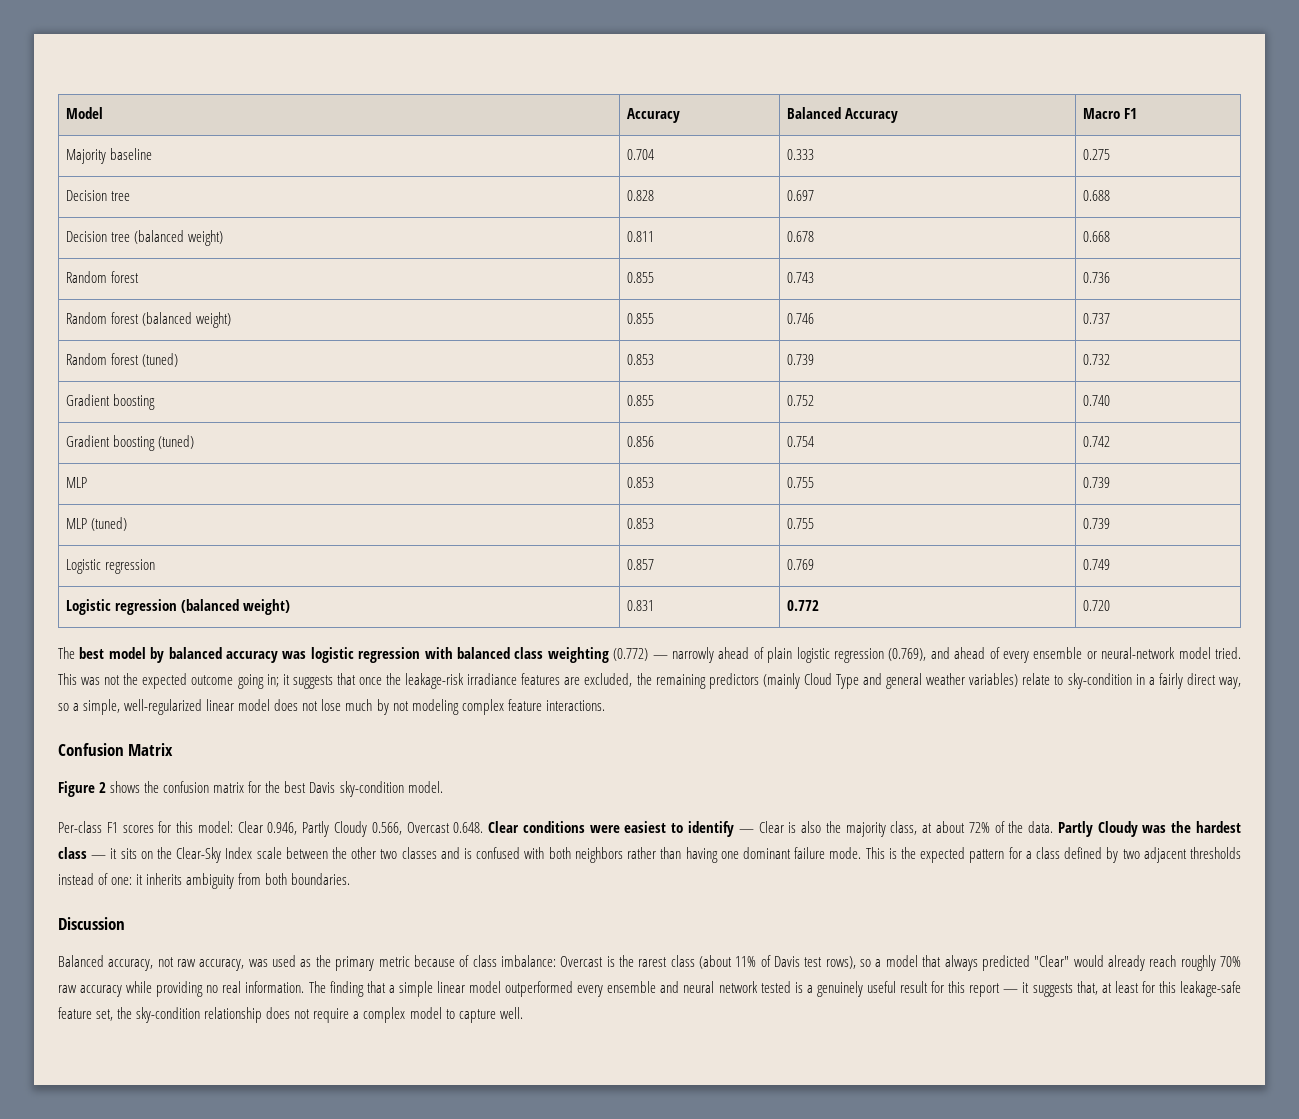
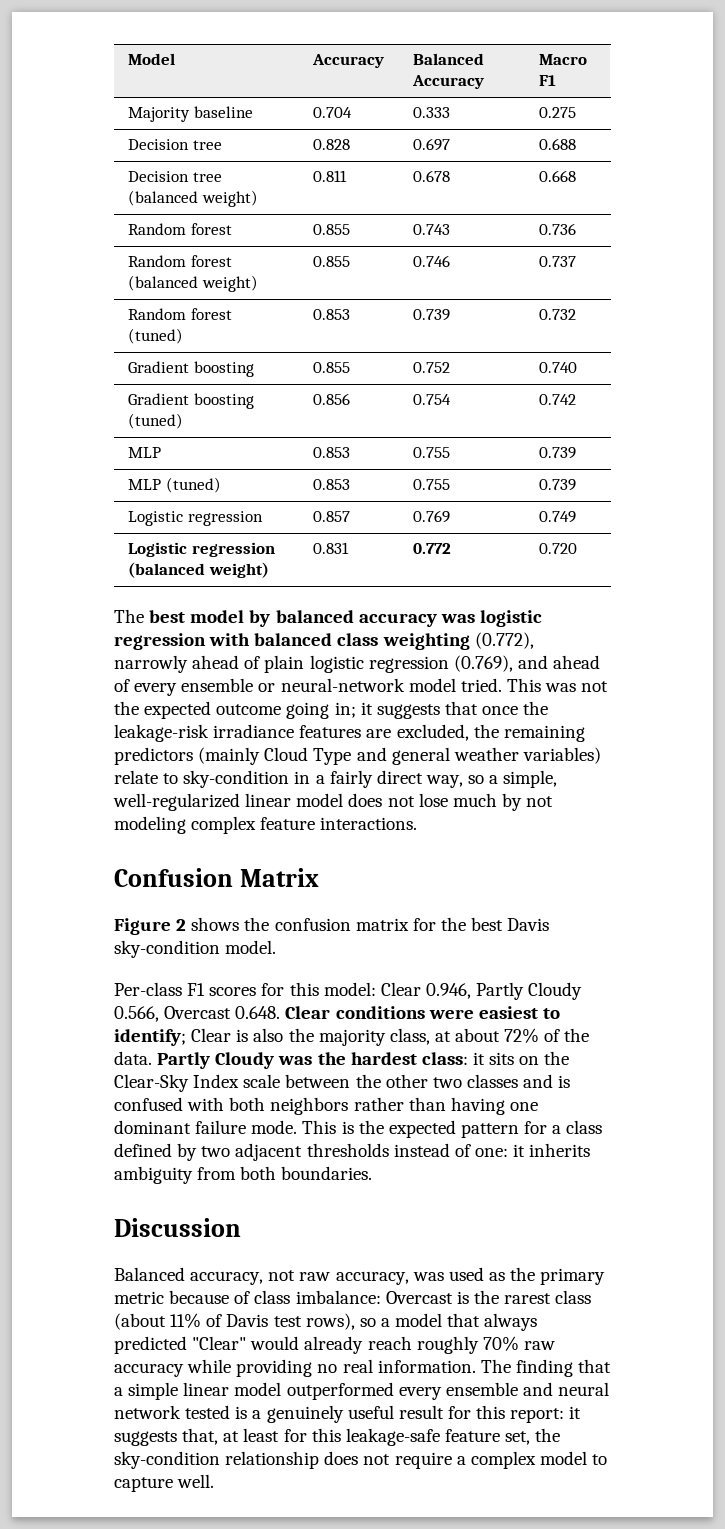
- The best model by balanced accuracy was logistic regression with balanced class weighting (0.772) — narrowly ahead of plain logistic regression (0.769), and ahead of every ensemble or neural-network model tried.
+ The best model by balanced accuracy was logistic regression with balanced class weighting (0.772), narrowly ahead of plain logistic regression (0.769), and ahead of every ensemble or neural-network model tried.
- Per-class F1 scores for this model: Clear 0.946, Partly Cloudy 0.566, Overcast 0.648. Clear conditions were easiest to identify — Clear is also the majority class, at about 72% of the data.
+ Per-class F1 scores for this model: Clear 0.946, Partly Cloudy 0.566, Overcast 0.648. Clear conditions were easiest to identify; Clear is also the majority class, at about 72% of the data.
- Partly Cloudy was the hardest class — it sits on the Clear-Sky Index scale between the other two classes and is confused with both neighbors rather than having one dominant failure mode.
+ Partly Cloudy was the hardest class: it sits on the Clear-Sky Index scale between the other two classes and is confused with both neighbors rather than having one dominant failure mode.
- The finding that a simple linear model outperformed every ensemble and neural network tested is a genuinely useful result for this report — it suggests that, at least for this leakage-safe feature set, the sky-condition relationship does not require a complex model to capture well.
+ The finding that a simple linear model outperformed every ensemble and neural network tested is a genuinely useful result for this report: it suggests that, at least for this leakage-safe feature set, the sky-condition relationship does not require a complex model to capture well.

